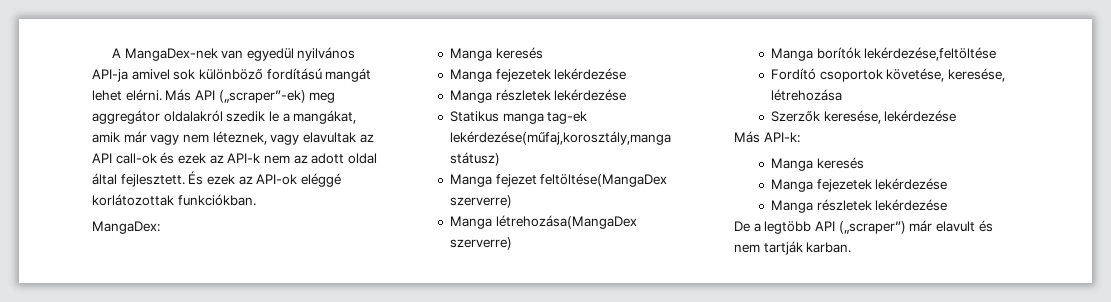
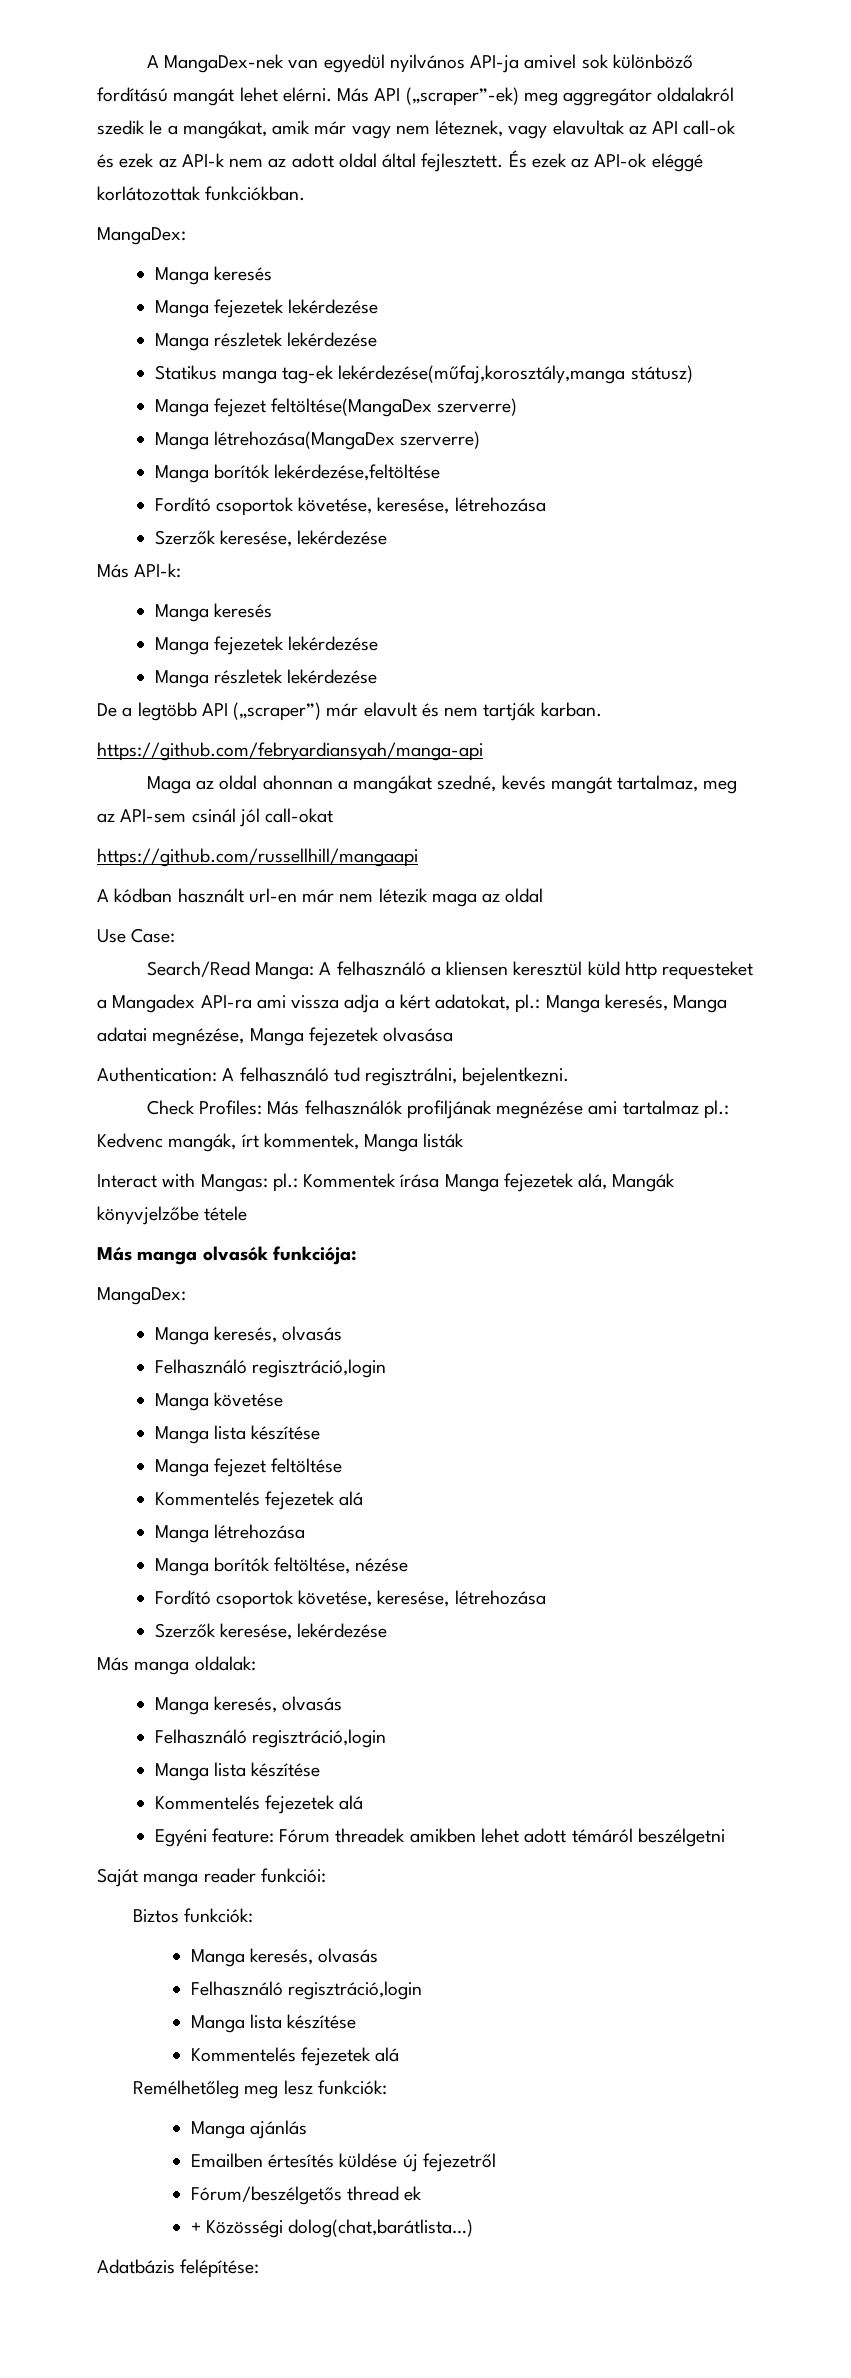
+ https://github.com/febryardiansyah/manga-api
+ Maga az oldal ahonnan a mangákat szedné, kevés mangát tartalmaz, meg az API-sem csinál jól call-okat
+ https://github.com/russellhill/mangaapi
+ A kódban használt url-en már nem létezik maga az oldal
+ Use Case:
+ Search/Read Manga: A felhasználó a kliensen keresztül küld http requesteket a Mangadex API-ra ami vissza adja a kért adatokat, pl.: Manga keresés, Manga adatai megnézése, Manga fejezetek olvasása
+ Authentication: A felhasználó tud regisztrálni, bejelentkezni.
+ Check Profiles: Más felhasználók profiljának megnézése ami tartalmaz pl.: Kedvenc mangák, írt kommentek, Manga listák
+ Interact with Mangas: pl.: Kommentek írása Manga fejezetek alá, Mangák könyvjelzőbe tétele
+ Más manga olvasók funkciója:
+ MangaDex:
+ Manga keresés, olvasás
+ Felhasználó regisztráció,login
+ Manga követése
+ Manga lista készítése
+ Manga fejezet feltöltése
+ Kommentelés fejezetek alá
+ Manga létrehozása
+ Manga borítók feltöltése, nézése
+ Fordító csoportok követése, keresése, létrehozása
+ Szerzők keresése, lekérdezése
+ Más manga oldalak:
+ Manga keresés, olvasás
+ Felhasználó regisztráció,login
+ Manga lista készítése
+ Kommentelés fejezetek alá
+ Egyéni feature: Fórum threadek amikben lehet adott témáról beszélgetni
+ Saját manga reader funkciói:
+ Biztos funkciók:
+ Manga keresés, olvasás
+ Felhasználó regisztráció,login
+ Manga lista készítése
+ Kommentelés fejezetek alá
+ Remélhetőleg meg lesz funkciók:
+ Manga ajánlás
+ Emailben értesítés küldése új fejezetről
+ Fórum/beszélgetős thread ek
+ + Közösségi dolog(chat,barátlista…)
+ Adatbázis felépítése:

